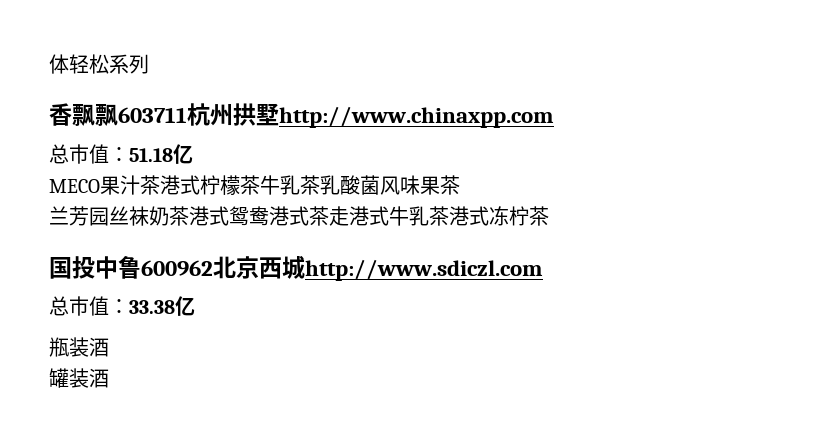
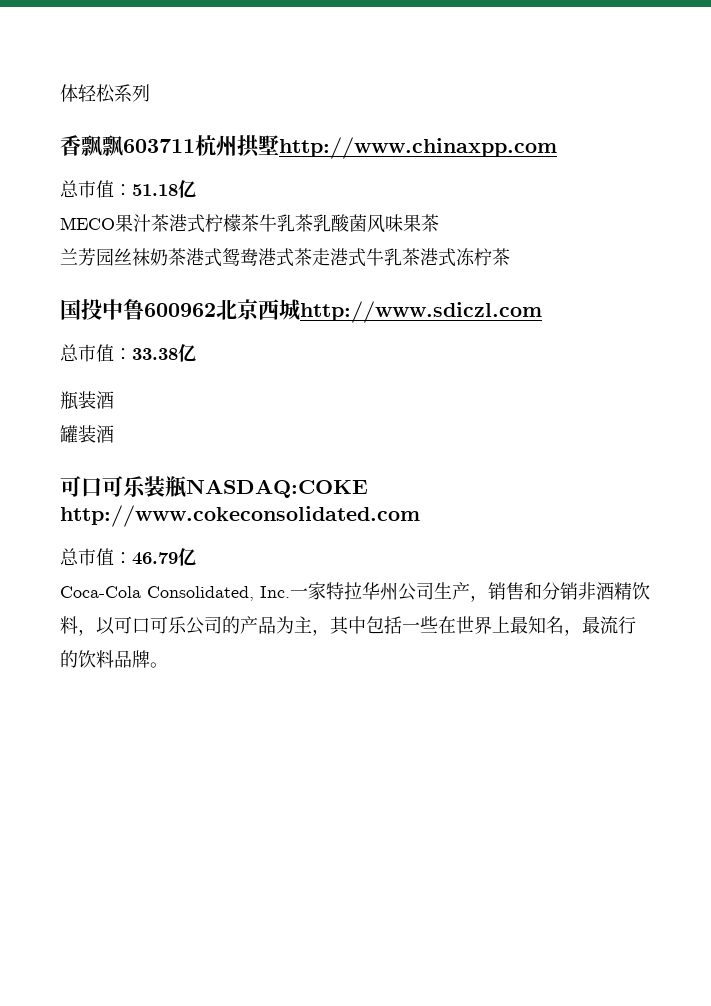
+ 可口可乐装瓶NASDAQ:COKE http://www.cokeconsolidated.com
+ 总市值：46.79亿
+ Coca-Cola Consolidated, Inc.一家特拉华州公司生产，销售和分销非酒精饮料，以可口可乐公司的产品为主，其中包括一些在世界上最知名，最流行的饮料品牌。

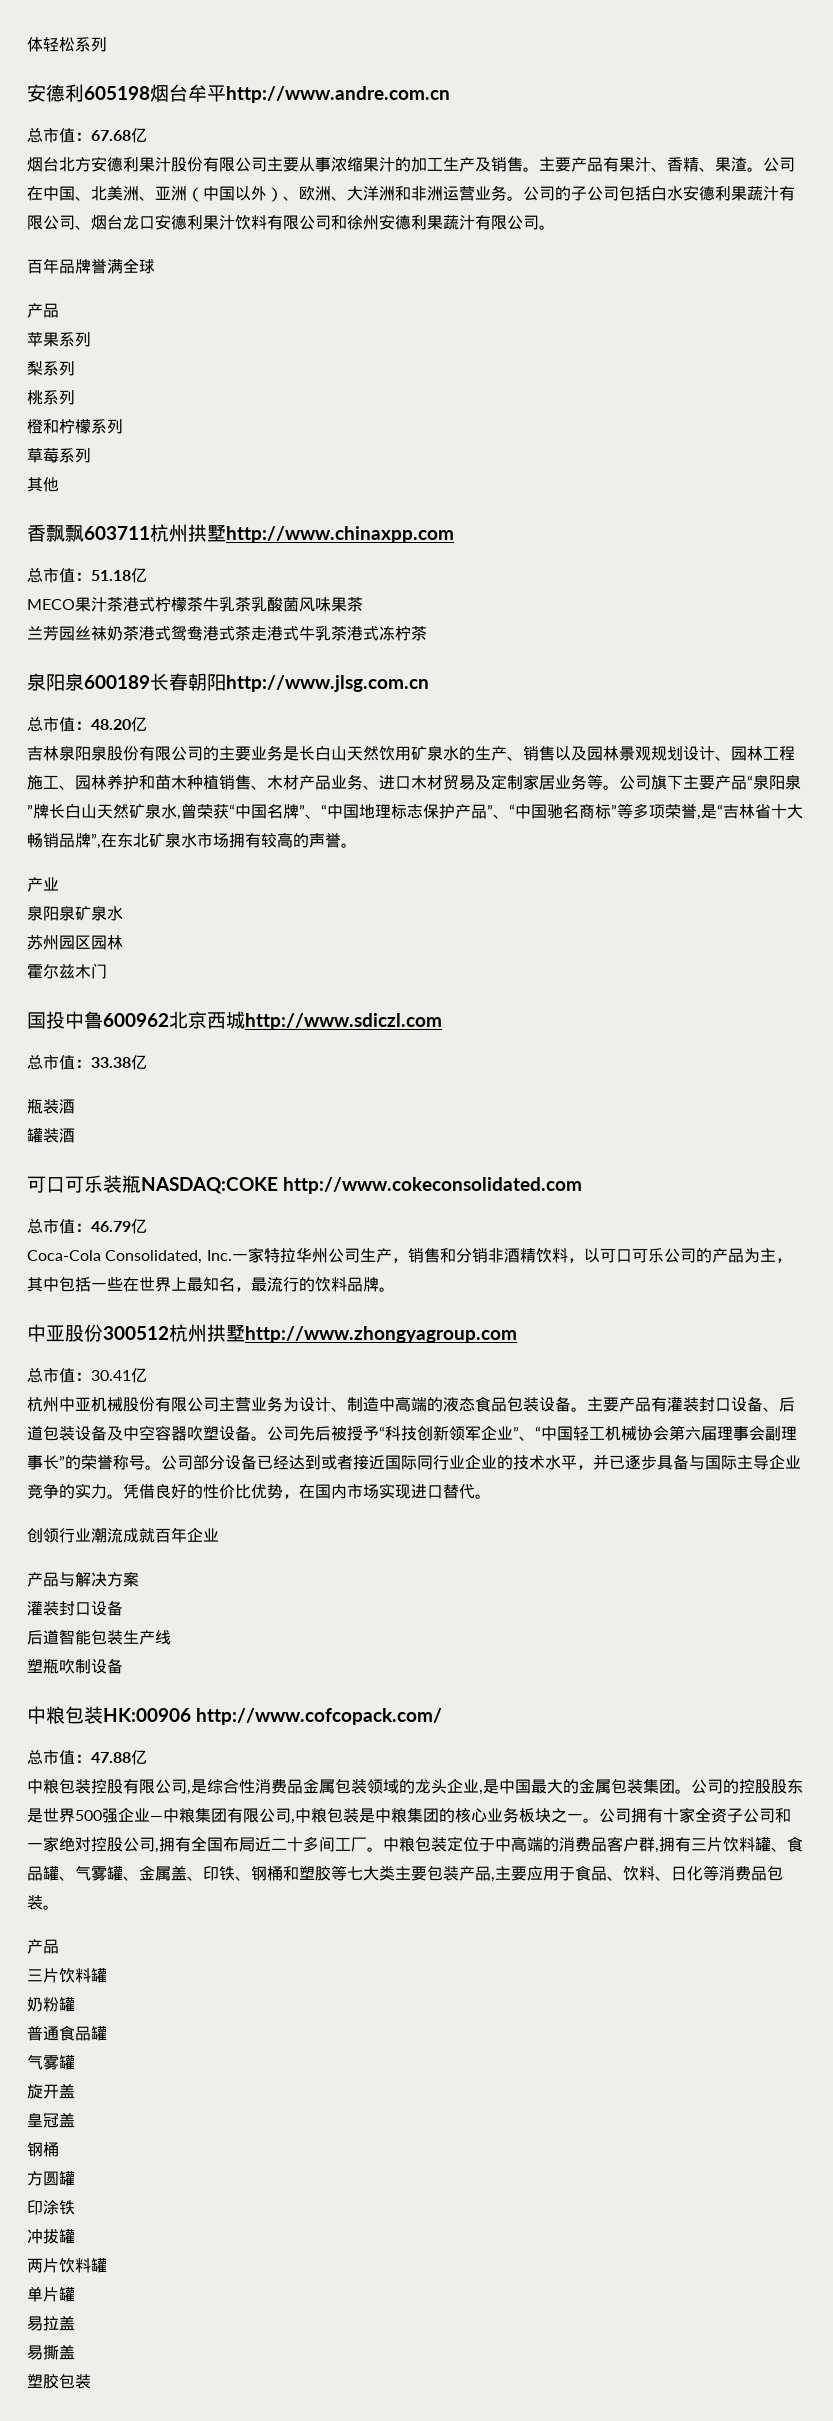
+ 安德利605198烟台牟平http://www.andre.com.cn
+ 总市值：67.68亿
+ 烟台北方安德利果汁股份有限公司主要从事浓缩果汁的加工生产及销售。主要产品有果汁、香精、果渣。公司在中国、北美洲、亚洲（中国以外）、欧洲、大洋洲和非洲运营业务。公司的子公司包括白水安德利果蔬汁有限公司、烟台龙口安德利果汁饮料有限公司和徐州安德利果蔬汁有限公司。
+ 百年品牌誉满全球
+ 产品
+ 苹果系列
+ 梨系列
+ 桃系列
+ 橙和柠檬系列
+ 草莓系列
+ 其他
+ 泉阳泉600189长春朝阳http://www.jlsg.com.cn
+ 总市值：48.20亿
+ 吉林泉阳泉股份有限公司的主要业务是长白山天然饮用矿泉水的生产、销售以及园林景观规划设计、园林工程施工、园林养护和苗木种植销售、木材产品业务、进口木材贸易及定制家居业务等。公司旗下主要产品“泉阳泉”牌长白山天然矿泉水,曾荣获“中国名牌”、“中国地理标志保护产品”、“中国驰名商标”等多项荣誉,是“吉林省十大畅销品牌”,在东北矿泉水市场拥有较高的声誉。
+ 产业
+ 泉阳泉矿泉水
+ 苏州园区园林
+ 霍尔兹木门
+ 中亚股份300512杭州拱墅http://www.zhongyagroup.com
+ 总市值：30.41亿
+ 杭州中亚机械股份有限公司主营业务为设计、制造中高端的液态食品包装设备。主要产品有灌装封口设备、后道包装设备及中空容器吹塑设备。公司先后被授予“科技创新领军企业”、“中国轻工机械协会第六届理事会副理事长”的荣誉称号。公司部分设备已经达到或者接近国际同行业企业的技术水平，并已逐步具备与国际主导企业竞争的实力。凭借良好的性价比优势，在国内市场实现进口替代。
+ 创领行业潮流成就百年企业
+ 产品与解决方案
+ 灌装封口设备
+ 后道智能包装生产线
+ 塑瓶吹制设备
+ 中粮包装HK:00906 http://www.cofcopack.com/
+ 总市值：47.88亿
+ 中粮包装控股有限公司,是综合性消费品金属包装领域的龙头企业,是中国最大的金属包装集团。公司的控股股东是世界500强企业—中粮集团有限公司,中粮包装是中粮集团的核心业务板块之一。公司拥有十家全资子公司和一家绝对控股公司,拥有全国布局近二十多间工厂。中粮包装定位于中高端的消费品客户群,拥有三片饮料罐、食品罐、气雾罐、金属盖、印铁、钢桶和塑胶等七大类主要包装产品,主要应用于食品、饮料、日化等消费品包装。
+ 产品
+ 三片饮料罐
+ 奶粉罐
+ 普通食品罐
+ 气雾罐
+ 旋开盖
+ 皇冠盖
+ 钢桶
+ 方圆罐
+ 印涂铁
+ 冲拔罐
+ 两片饮料罐
+ 单片罐
+ 易拉盖
+ 易撕盖
+ 塑胶包装

